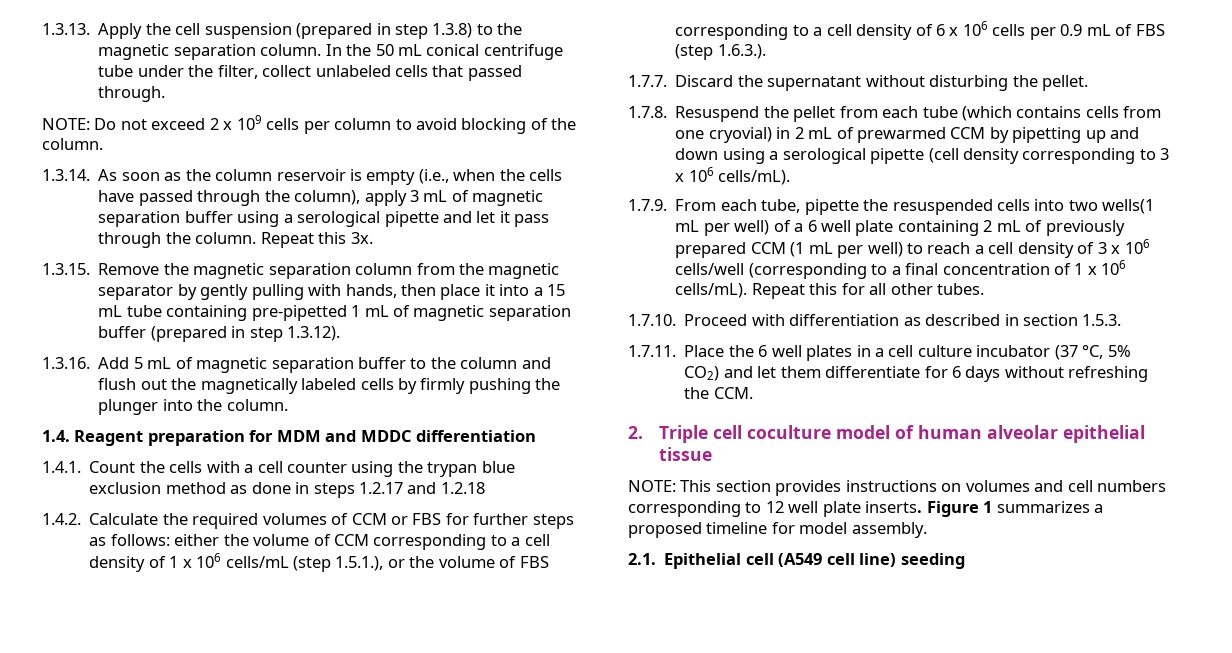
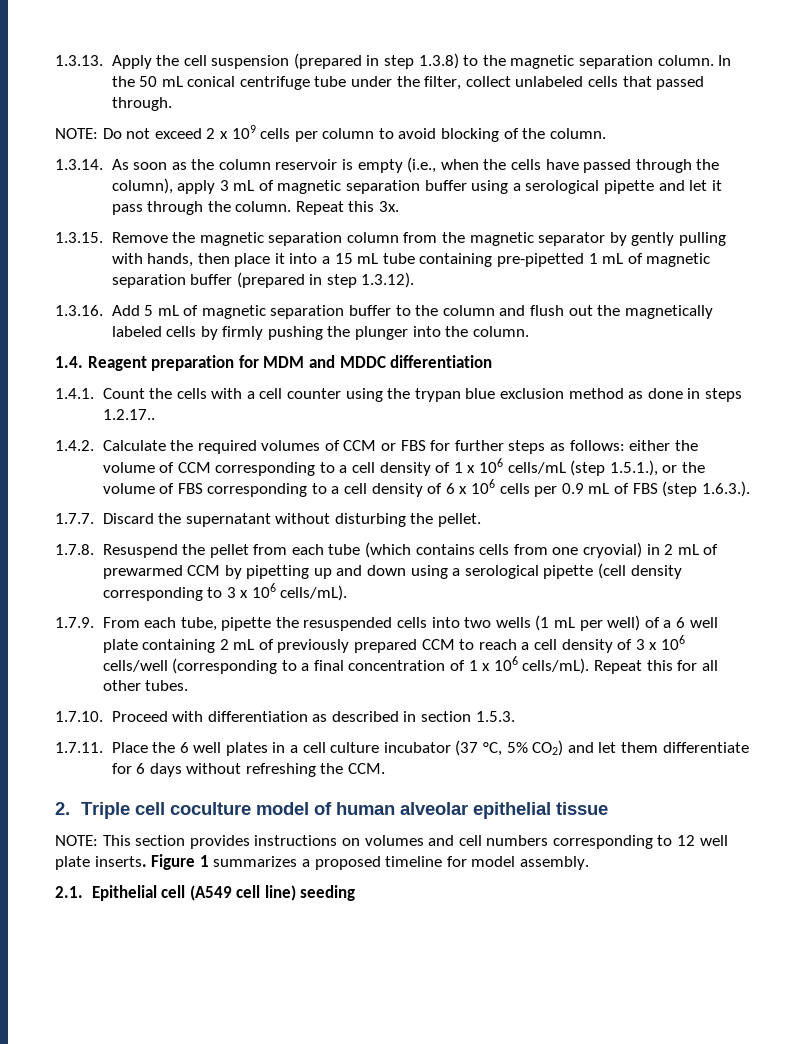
- 1.4.1. Count the cells with a cell counter using the trypan blue exclusion method as done in steps 1.2.17 and 1.2.18
+ 1.4.1. Count the cells with a cell counter using the trypan blue exclusion method as done in steps 1.2.17..
- 1.7.9. From each tube, pipette the resuspended cells into two wells(1 mL per well) of a 6 well plate containing 2 mL of previously prepared CCM (1 mL per well) to reach a cell density of 3 x 106 cells/well (corresponding to a final concentration of 1 x 106 cells/mL).
+ 1.7.9. From each tube, pipette the resuspended cells into two wells (1 mL per well) of a 6 well plate containing 2 mL of previously prepared CCM to reach a cell density of 3 x 106 cells/well (corresponding to a final concentration of 1 x 106 cells/mL).

